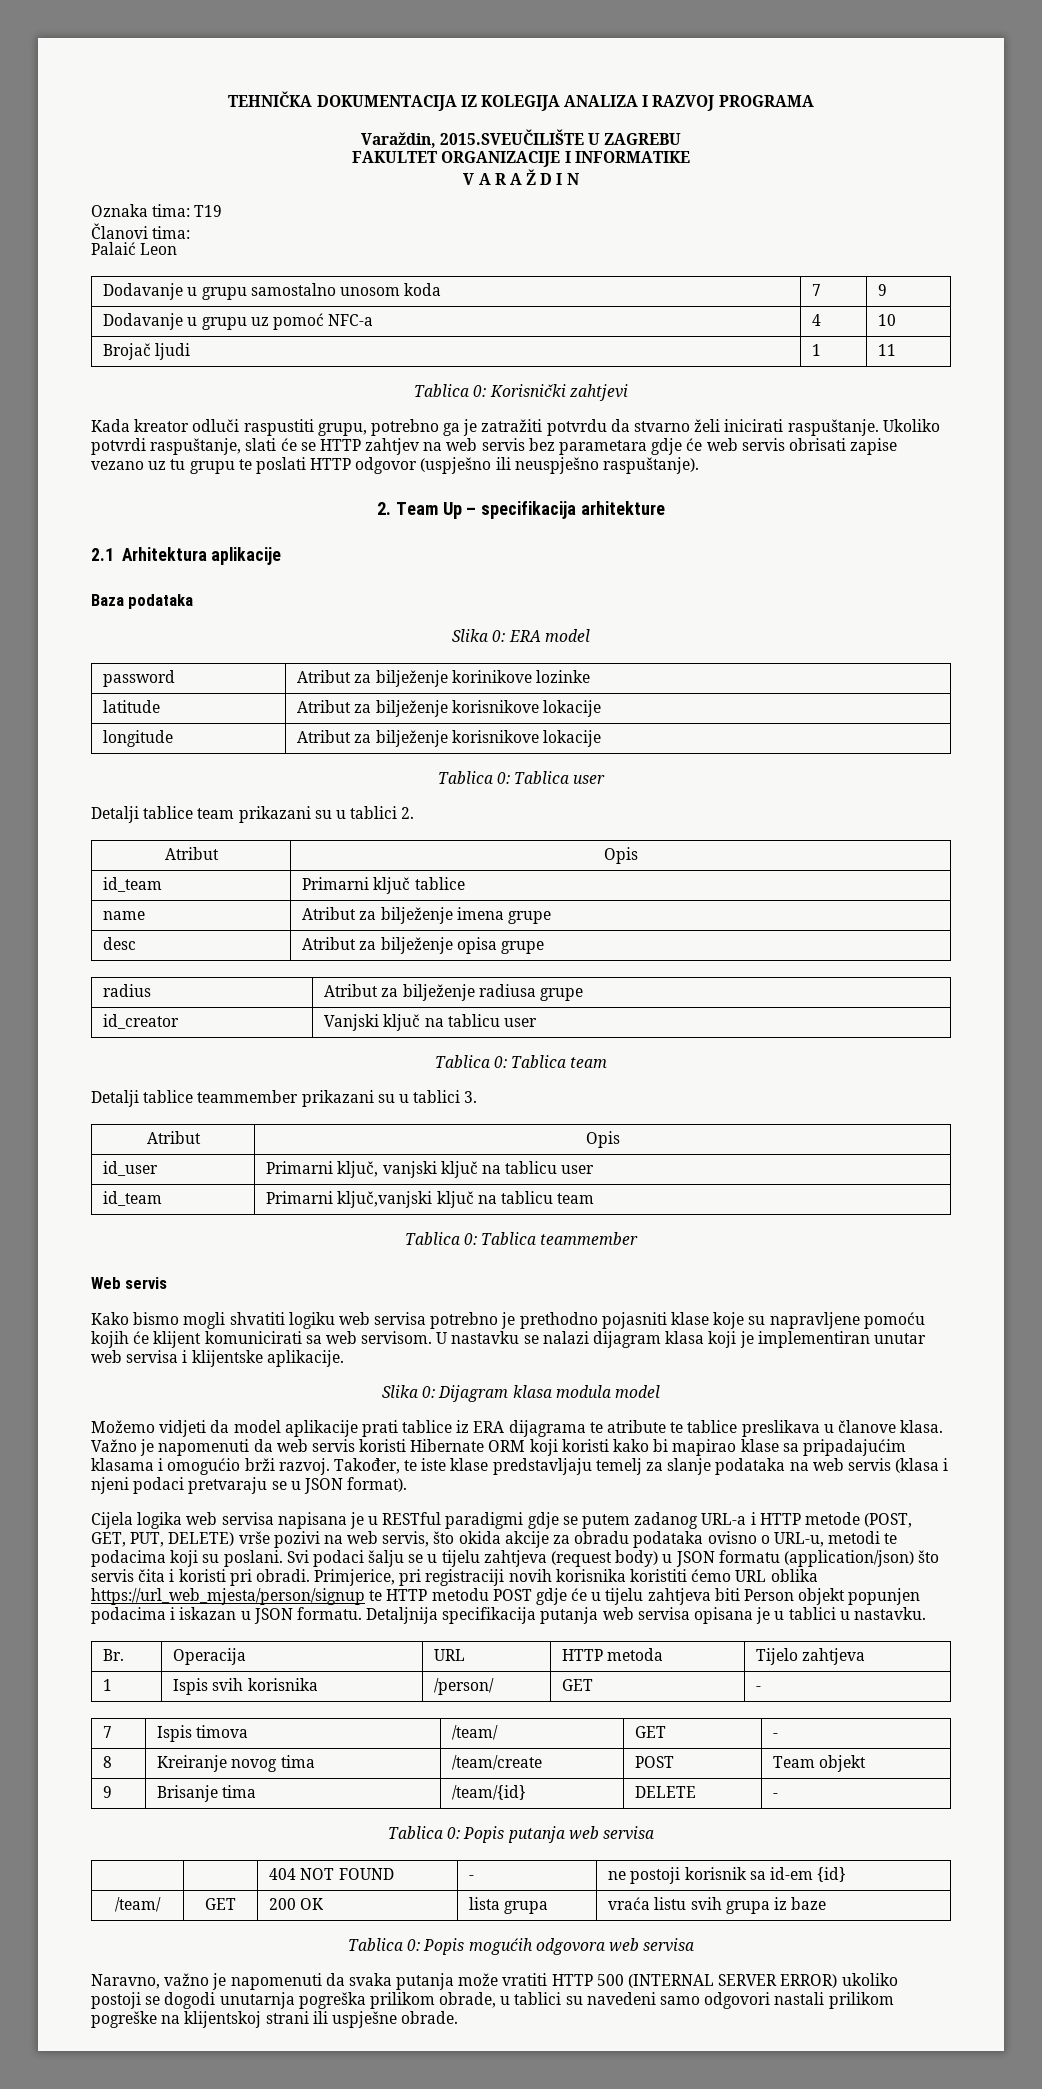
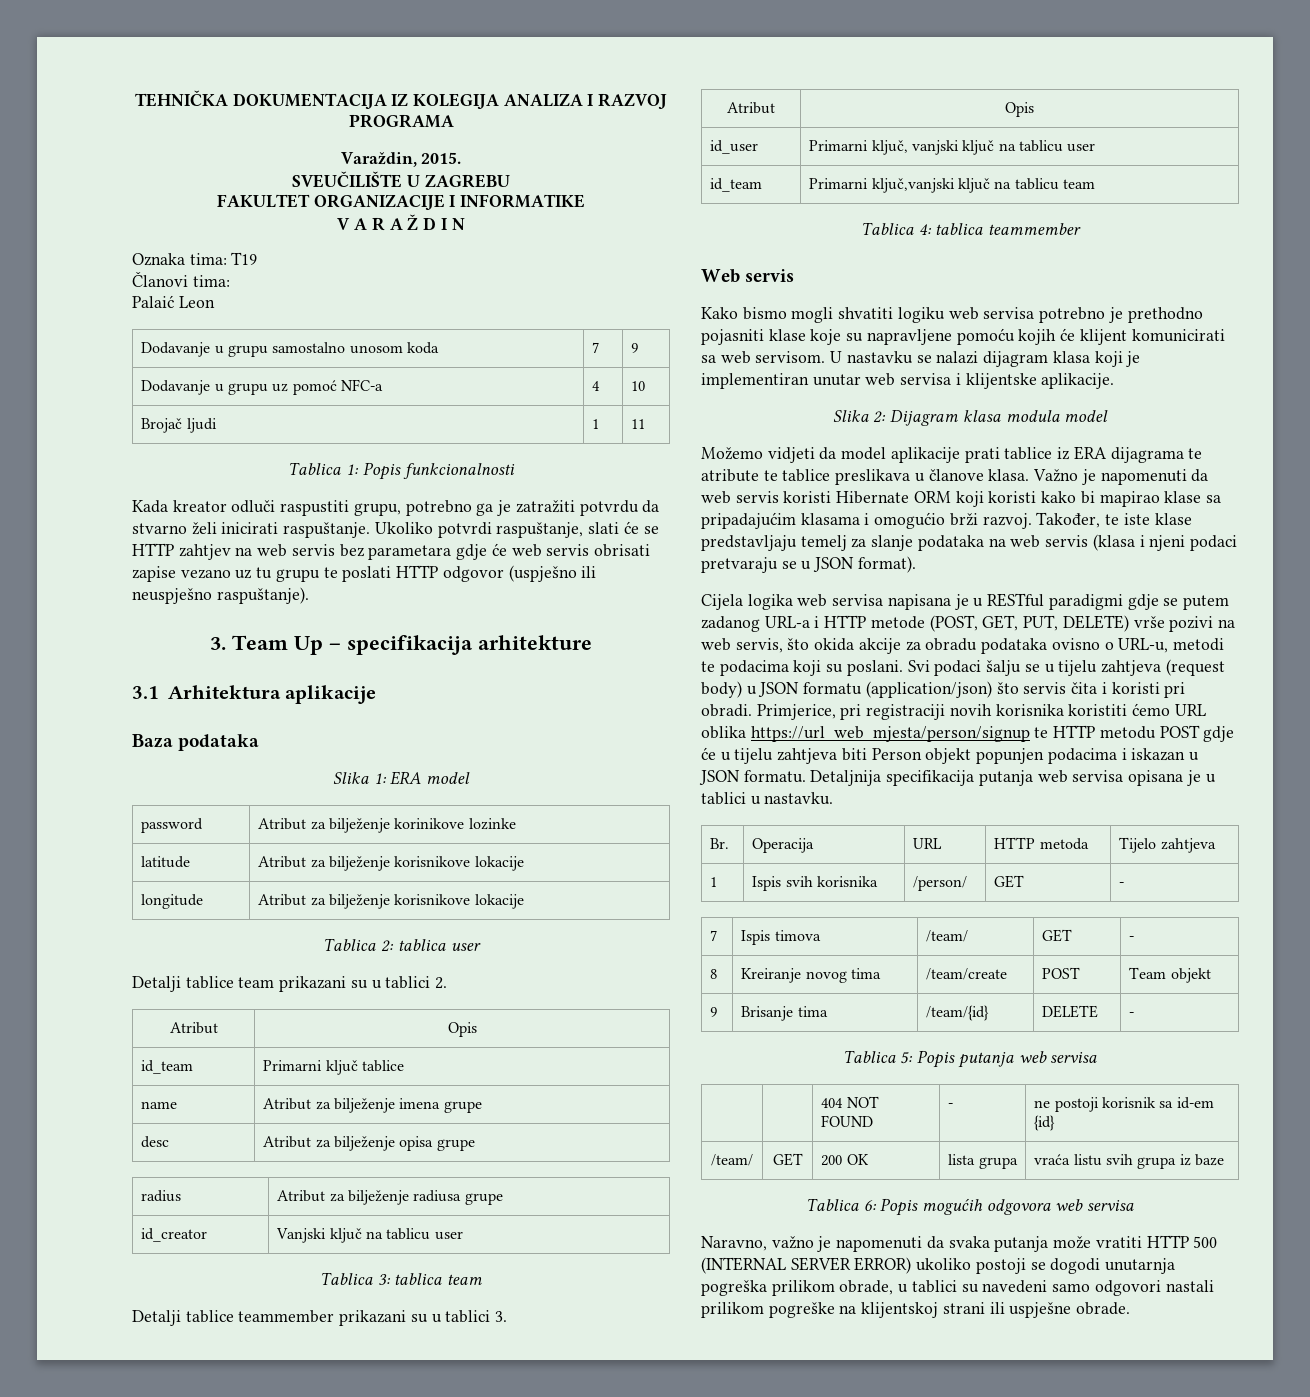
- Varaždin, 2015.SVEUČILIŠTE U ZAGREBU
+ Varaždin, 2015.
+ SVEUČILIŠTE U ZAGREBU
- Tablica 0: Korisnički zahtjevi
+ Tablica 1: Popis funkcionalnosti
- 2. Team Up – specifikacija arhitekture
+ 3. Team Up – specifikacija arhitekture
- 2.1 Arhitektura aplikacije
+ 3.1 Arhitektura aplikacije
- Slika 0: ERA model
+ Slika 1: ERA model
- Tablica 0: Tablica user
+ Tablica 2: tablica user
- Tablica 0: Tablica team
+ Tablica 3: tablica team
- Tablica 0: Tablica teammember
+ Tablica 4: tablica teammember
- Slika 0: Dijagram klasa modula model
+ Slika 2: Dijagram klasa modula model
- Tablica 0: Popis putanja web servisa
+ Tablica 5: Popis putanja web servisa
- Tablica 0: Popis mogućih odgovora web servisa
+ Tablica 6: Popis mogućih odgovora web servisa

